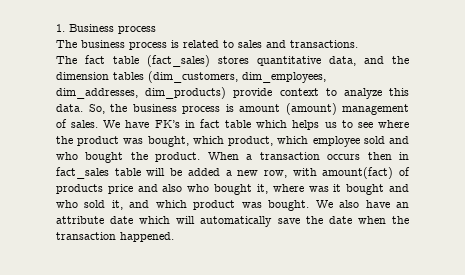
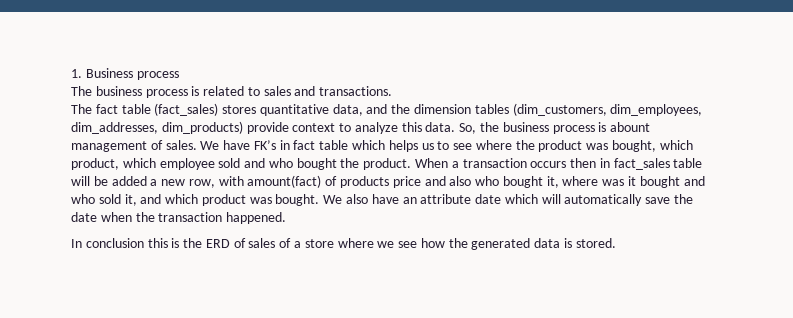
- So, the business process is amount (amount) management of sales.
+ So, the business process is abount management of sales.
+ In conclusion this is the ERD of sales of a store where we see how the generated data is stored.

